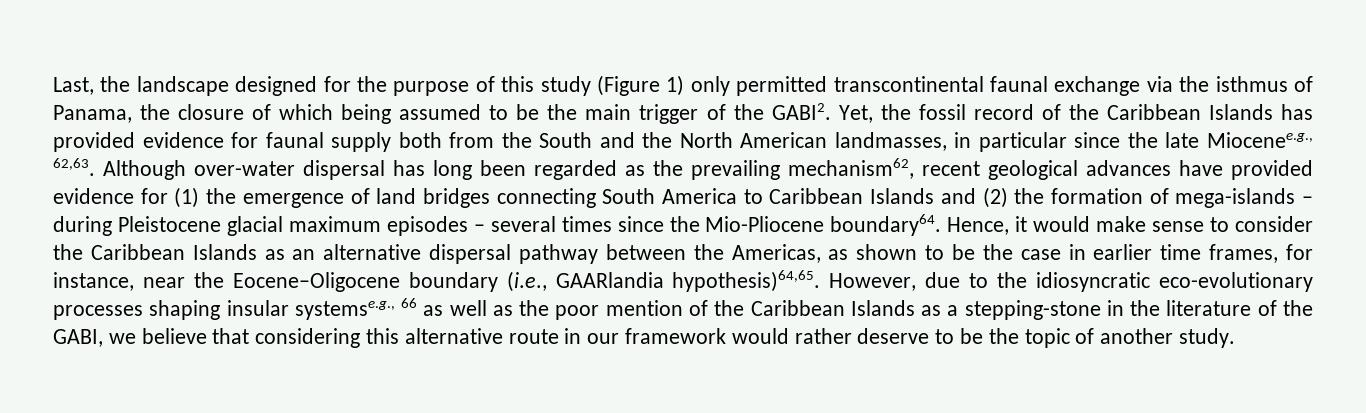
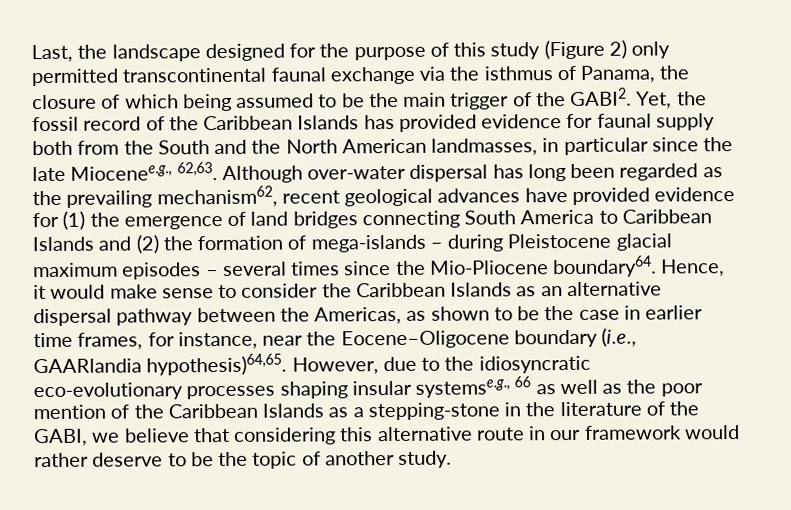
- Last, the landscape designed for the purpose of this study (Figure 1) only permitted transcontinental faunal exchange via the isthmus of Panama, the closure of which being assumed to be the main trigger of the GABI2.
+ Last, the landscape designed for the purpose of this study (Figure 2) only permitted transcontinental faunal exchange via the isthmus of Panama, the closure of which being assumed to be the main trigger of the GABI2.

